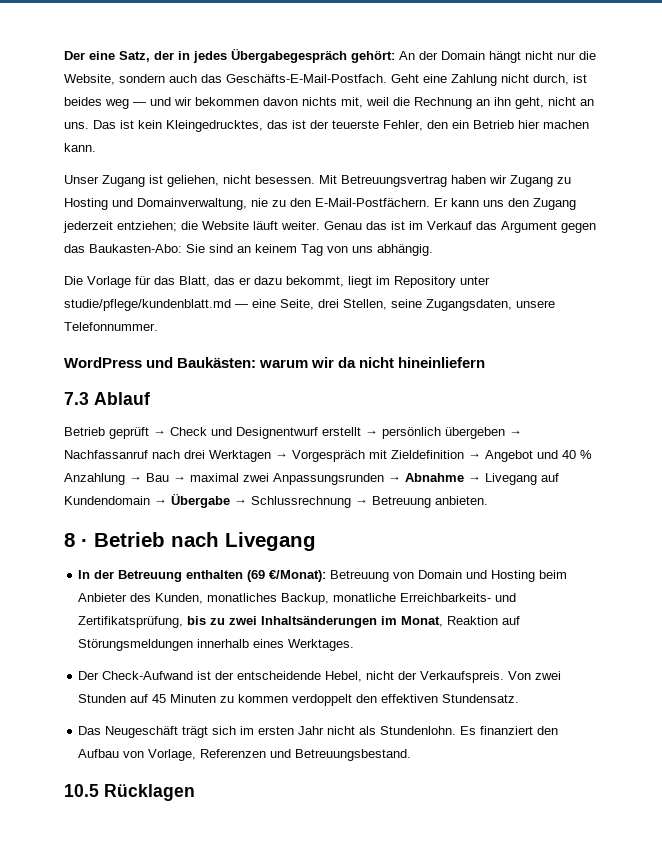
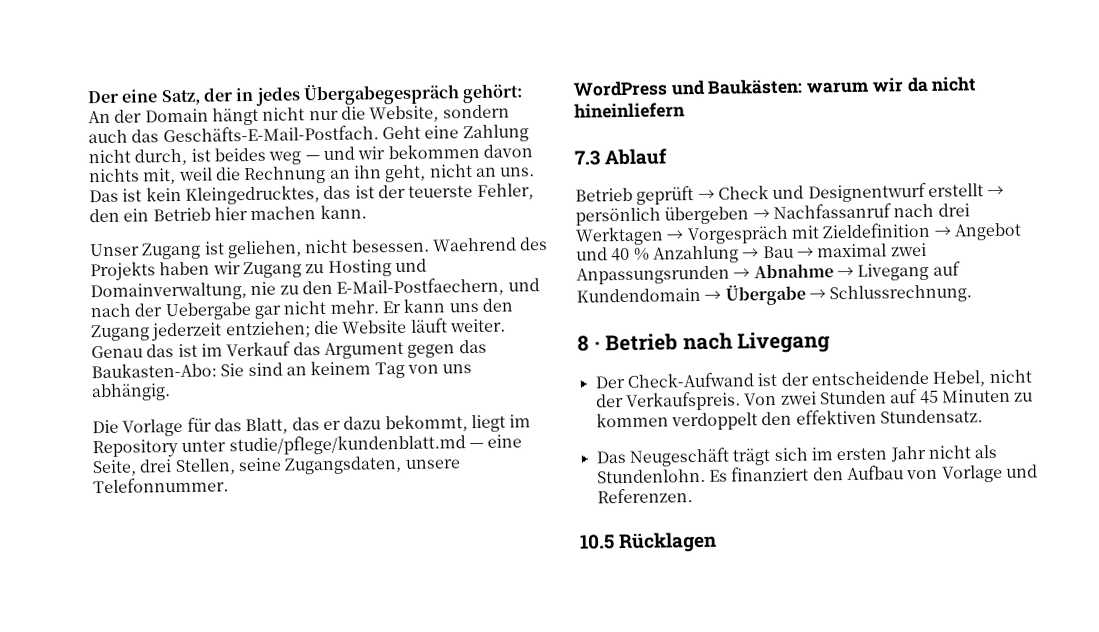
- Mit Betreuungsvertrag haben wir Zugang zu Hosting und Domainverwaltung, nie zu den E-Mail-Postfächern.
+ Waehrend des Projekts haben wir Zugang zu Hosting und Domainverwaltung, nie zu den E-Mail-Postfaechern, und nach der Uebergabe gar nicht mehr.
- Betrieb geprüft → Check und Designentwurf erstellt → persönlich übergeben → Nachfassanruf nach drei Werktagen → Vorgespräch mit Zieldefinition → Angebot und 40 % Anzahlung → Bau → maximal zwei Anpassungsrunden → Abnahme → Livegang auf Kundendomain → Übergabe → Schlussrechnung → Betreuung anbieten.
+ Betrieb geprüft → Check und Designentwurf erstellt → persönlich übergeben → Nachfassanruf nach drei Werktagen → Vorgespräch mit Zieldefinition → Angebot und 40 % Anzahlung → Bau → maximal zwei Anpassungsrunden → Abnahme → Livegang auf Kundendomain → Übergabe → Schlussrechnung.
- In der Betreuung enthalten (69 €/Monat): Betreuung von Domain und Hosting beim Anbieter des Kunden, monatliches Backup, monatliche Erreichbarkeits- und Zertifikatsprüfung, bis zu zwei Inhaltsänderungen im Monat, Reaktion auf Störungsmeldungen innerhalb eines Werktages.
- Es finanziert den Aufbau von Vorlage, Referenzen und Betreuungsbestand.
+ Es finanziert den Aufbau von Vorlage und Referenzen.

